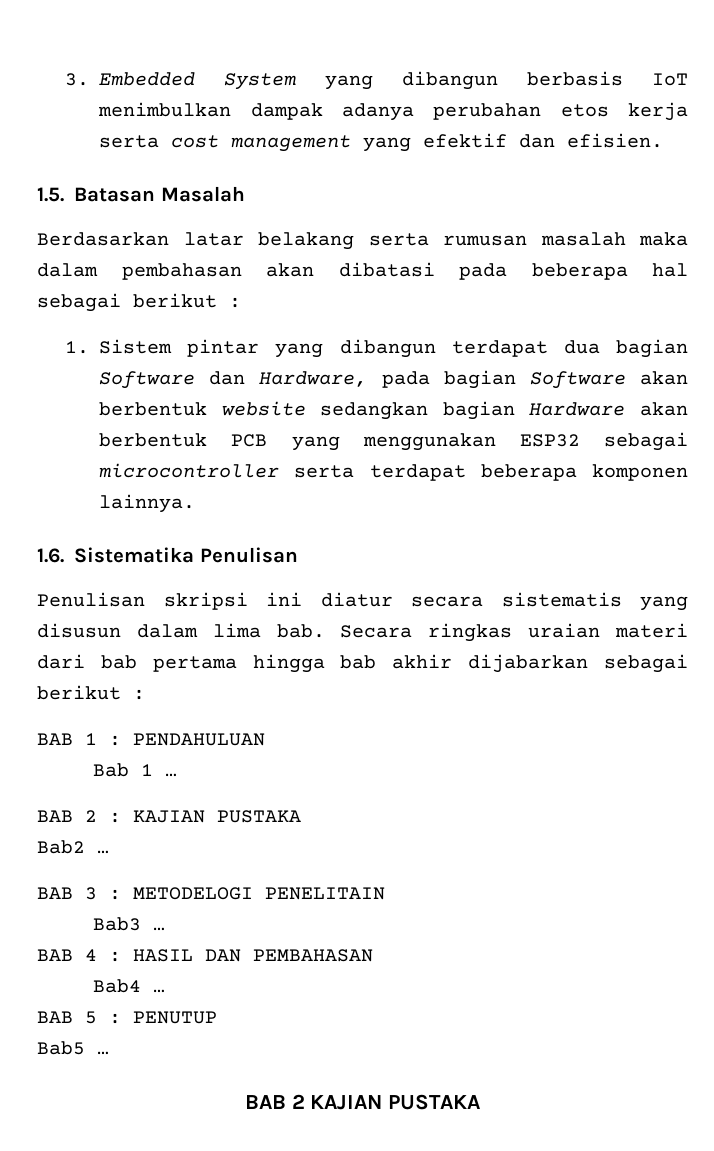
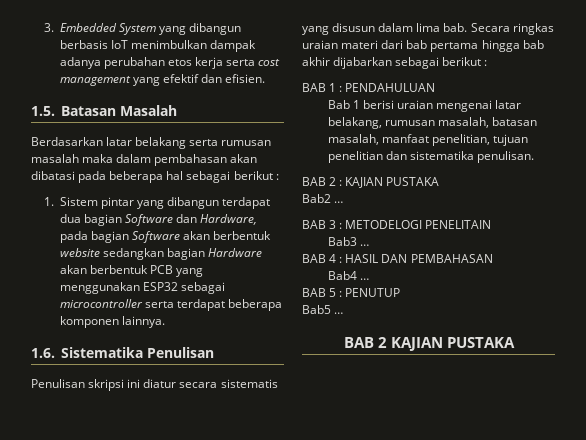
- Bab 1 …
+ Bab 1 berisi uraian mengenai latar belakang, rumusan masalah, batasan masalah, manfaat penelitian, tujuan penelitian dan sistematika penulisan.

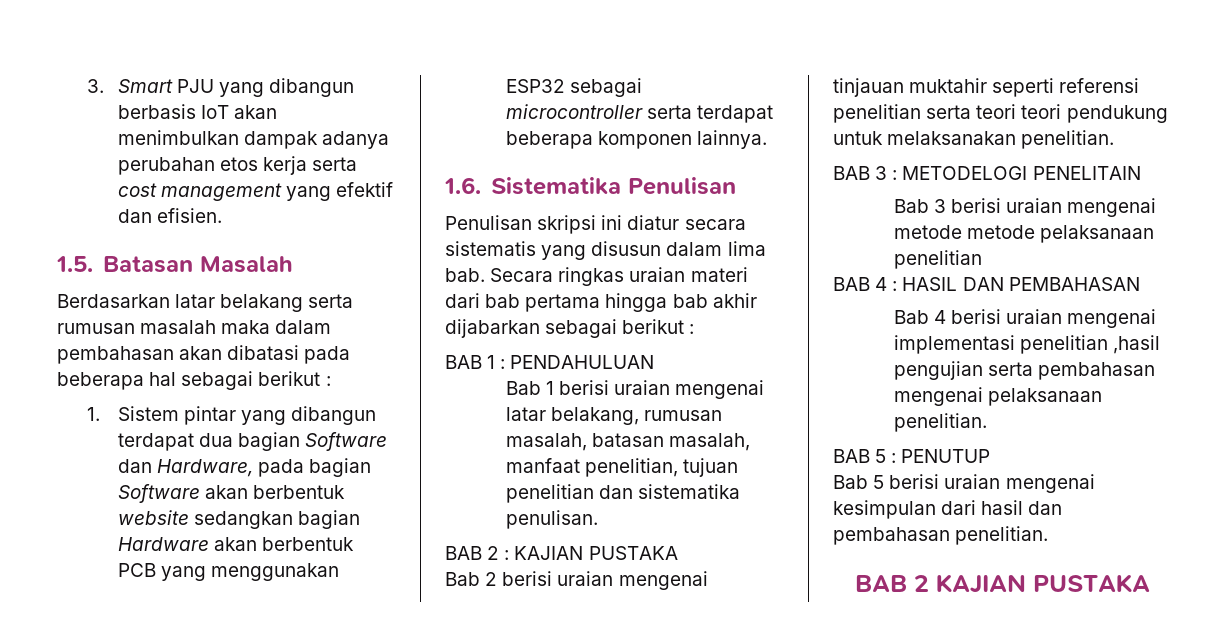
- 3. Embedded System yang dibangun berbasis IoT menimbulkan dampak adanya perubahan etos kerja serta cost management yang efektif dan efisien.
+ 3. Smart PJU yang dibangun berbasis IoT akan menimbulkan dampak adanya perubahan etos kerja serta cost management yang efektif dan efisien.
- Bab2 …
+ Bab 2 berisi uraian mengenai tinjauan muktahir seperti referensi penelitian serta teori teori pendukung untuk melaksanakan penelitian.
- Bab3 …
+ Bab 3 berisi uraian mengenai metode metode pelaksanaan penelitian
- Bab4 …
+ Bab 4 berisi uraian mengenai implementasi penelitian ,hasil pengujian serta pembahasan mengenai pelaksanaan penelitian.
  BAB 5 : PENUTUP
- Bab5 …
+ Bab 5 berisi uraian mengenai kesimpulan dari hasil dan pembahasan penelitian.

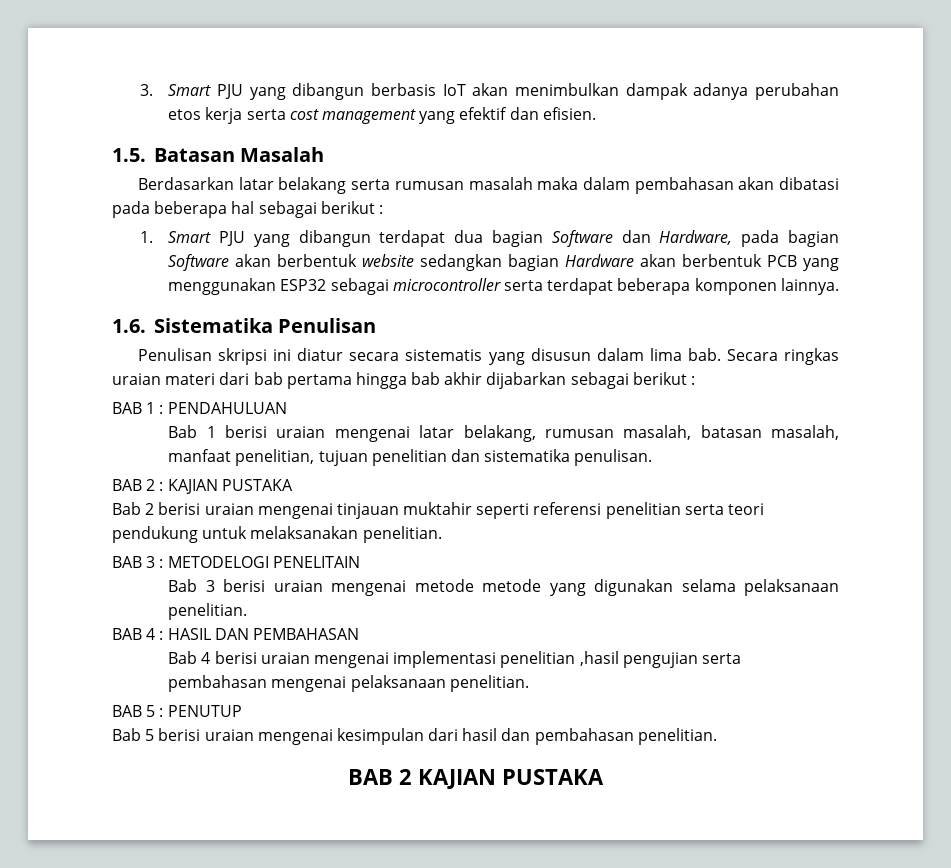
- 1. Sistem pintar yang dibangun terdapat dua bagian Software dan Hardware, pada bagian Software akan berbentuk website sedangkan bagian Hardware akan berbentuk PCB yang menggunakan ESP32 sebagai microcontroller serta terdapat beberapa komponen lainnya.
+ 1. Smart PJU yang dibangun terdapat dua bagian Software dan Hardware, pada bagian Software akan berbentuk website sedangkan bagian Hardware akan berbentuk PCB yang menggunakan ESP32 sebagai microcontroller serta terdapat beberapa komponen lainnya.
- Bab 2 berisi uraian mengenai tinjauan muktahir seperti referensi penelitian serta teori teori pendukung untuk melaksanakan penelitian.
+ Bab 2 berisi uraian mengenai tinjauan muktahir seperti referensi penelitian serta teori pendukung untuk melaksanakan penelitian.
- Bab 3 berisi uraian mengenai metode metode pelaksanaan penelitian
+ Bab 3 berisi uraian mengenai metode metode yang digunakan selama pelaksanaan penelitian.

